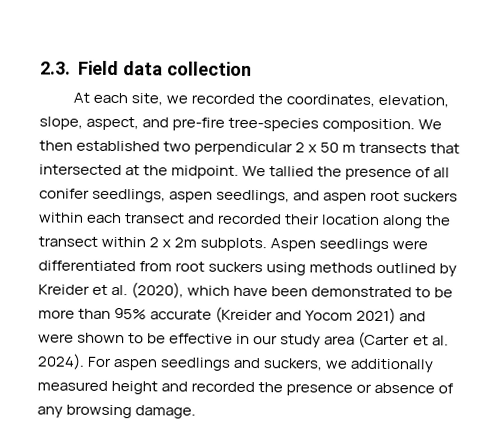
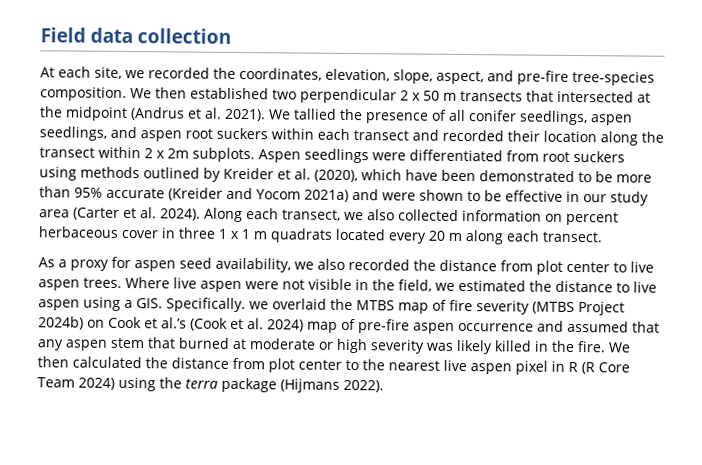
- 2.3. Field data collection
+ Field data collection
- We then established two perpendicular 2 x 50 m transects that intersected at the midpoint.
+ We then established two perpendicular 2 x 50 m transects that intersected at the midpoint (Andrus et al. 2021).
- Aspen seedlings were differentiated from root suckers using methods outlined by Kreider et al. (2020), which have been demonstrated to be more than 95% accurate (Kreider and Yocom 2021) and were shown to be effective in our study area (Carter et al. 2024).
+ Aspen seedlings were differentiated from root suckers using methods outlined by Kreider et al. (2020), which have been demonstrated to be more than 95% accurate (Kreider and Yocom 2021a) and were shown to be effective in our study area (Carter et al. 2024).
- For aspen seedlings and suckers, we additionally measured height and recorded the presence or absence of any browsing damage.
+ Along each transect, we also collected information on percent herbaceous cover in three 1 x 1 m quadrats located every 20 m along each transect.
+ As a proxy for aspen seed availability, we also recorded the distance from plot center to live aspen trees. Where live aspen were not visible in the field, we estimated the distance to live aspen using a GIS. Specifically. we overlaid the MTBS map of fire severity (MTBS Project 2024b) on Cook et al.’s (Cook et al. 2024) map of pre-fire aspen occurrence and assumed that any aspen stem that burned at moderate or high severity was likely killed in the fire. We then calculated the distance from plot center to the nearest live aspen pixel in R (R Core Team 2024) using the terra package (Hijmans 2022).

